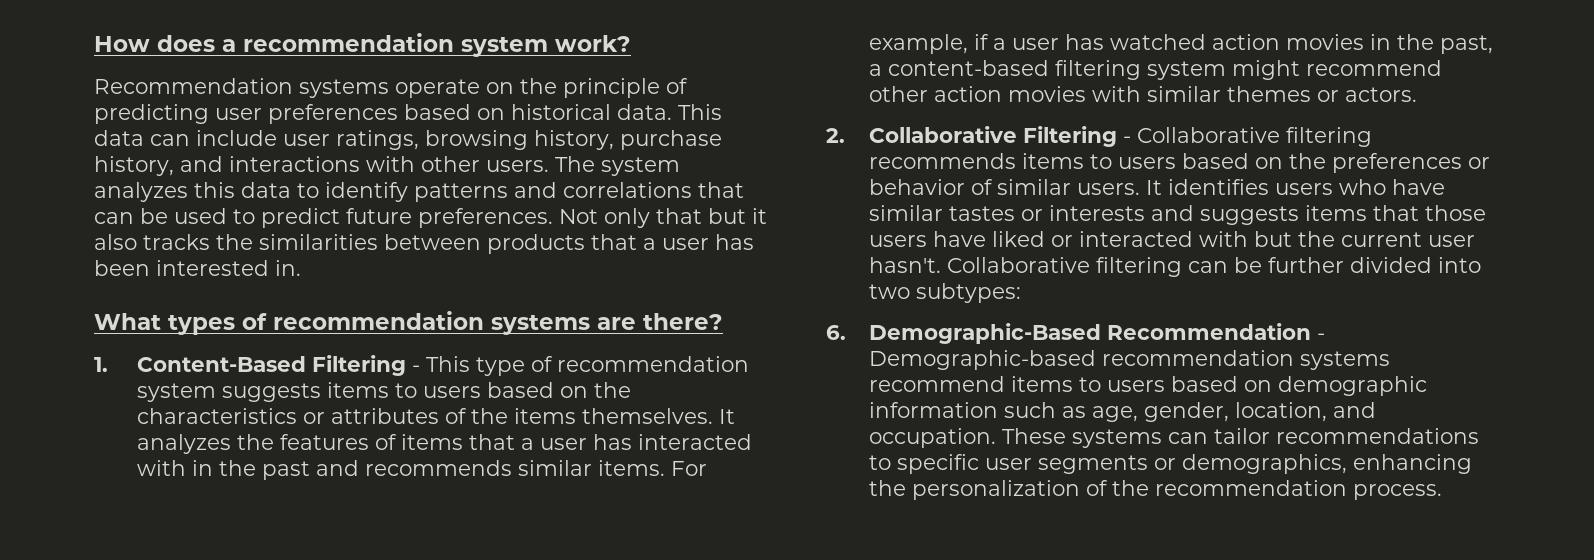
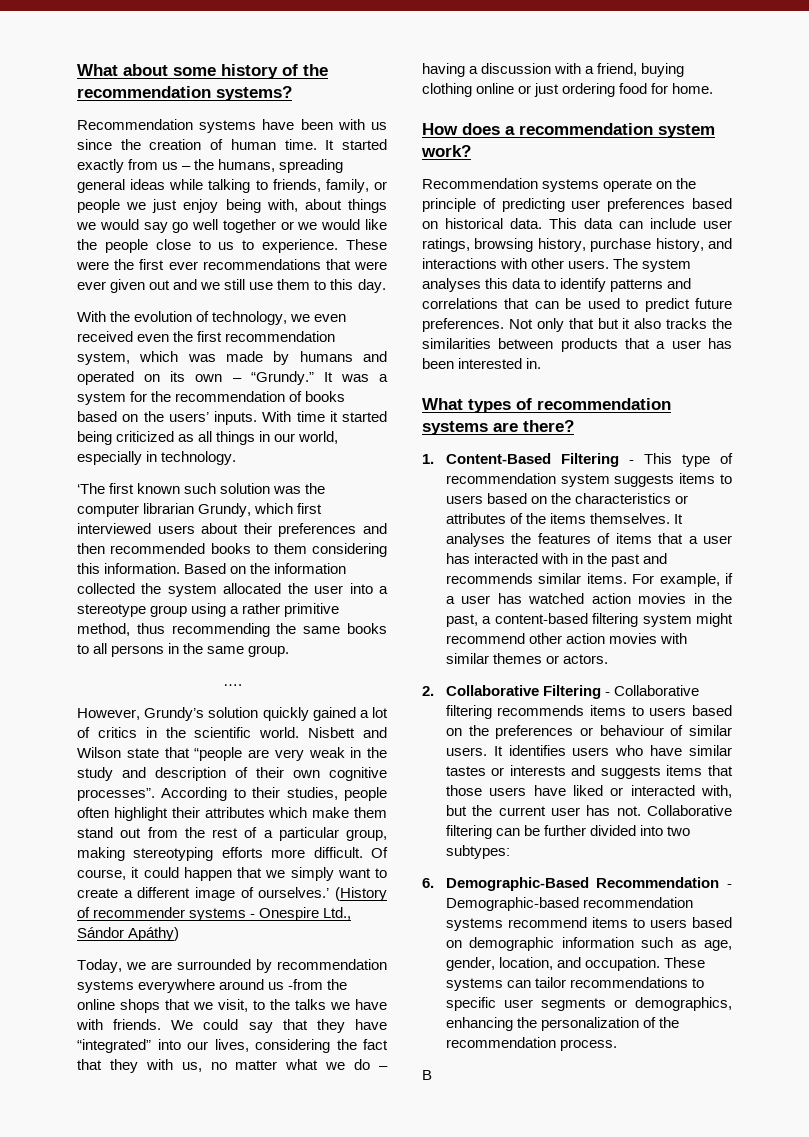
+ What about some history of the recommendation systems?
+ Recommendation systems have been with us since the creation of human time. It started exactly from us – the humans, spreading general ideas while talking to friends, family, or people we just enjoy being with, about things we would say go well together or we would like the people close to us to experience. These were the first ever recommendations that were ever given out and we still use them to this day.
+ With the evolution of technology, we even received even the first recommendation system, which was made by humans and operated on its own – “Grundy.” It was a system for the recommendation of books based on the users’ inputs. With time it started being criticized as all things in our world, especially in technology.
+ ‘The first known such solution was the computer librarian Grundy, which first interviewed users about their preferences and then recommended books to them considering this information. Based on the information collected the system allocated the user into a stereotype group using a rather primitive method, thus recommending the same books to all persons in the same group.
+ ….
+ However, Grundy’s solution quickly gained a lot of critics in the scientific world. Nisbett and Wilson state that “people are very weak in the study and description of their own cognitive processes”. According to their studies, people often highlight their attributes which make them stand out from the rest of a particular group, making stereotyping efforts more difficult. Of course, it could happen that we simply want to create a different image of ourselves.’ (History of recommender systems - Onespire Ltd., Sándor Apáthy)
+ Today, we are surrounded by recommendation systems everywhere around us -from the online shops that we visit, to the talks we have with friends. We could say that they have “integrated” into our lives, considering the fact that they with us, no matter what we do – having a discussion with a friend, buying clothing online or just ordering food for home.
- The system analyzes this data to identify patterns and correlations that can be used to predict future preferences.
+ The system analyses this data to identify patterns and correlations that can be used to predict future preferences.
- It analyzes the features of items that a user has interacted with in the past and recommends similar items.
+ It analyses the features of items that a user has interacted with in the past and recommends similar items.
- 2. Collaborative Filtering - Collaborative filtering recommends items to users based on the preferences or behavior of similar users.
+ 2. Collaborative Filtering - Collaborative filtering recommends items to users based on the preferences or behaviour of similar users.
- It identifies users who have similar tastes or interests and suggests items that those users have liked or interacted with but the current user hasn't.
+ It identifies users who have similar tastes or interests and suggests items that those users have liked or interacted with, but the current user has not.
+ B

